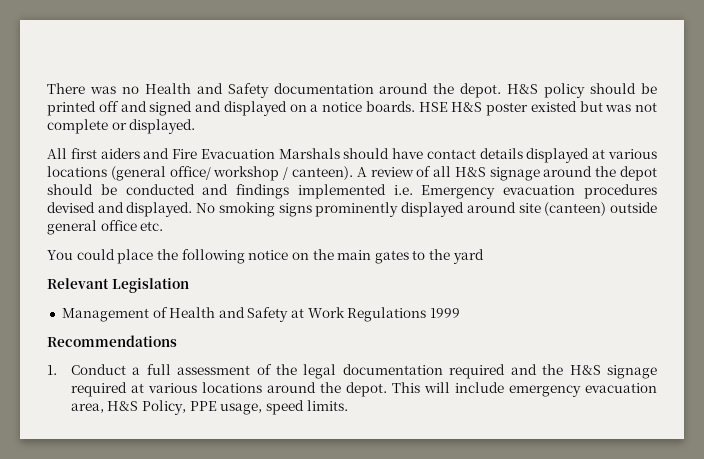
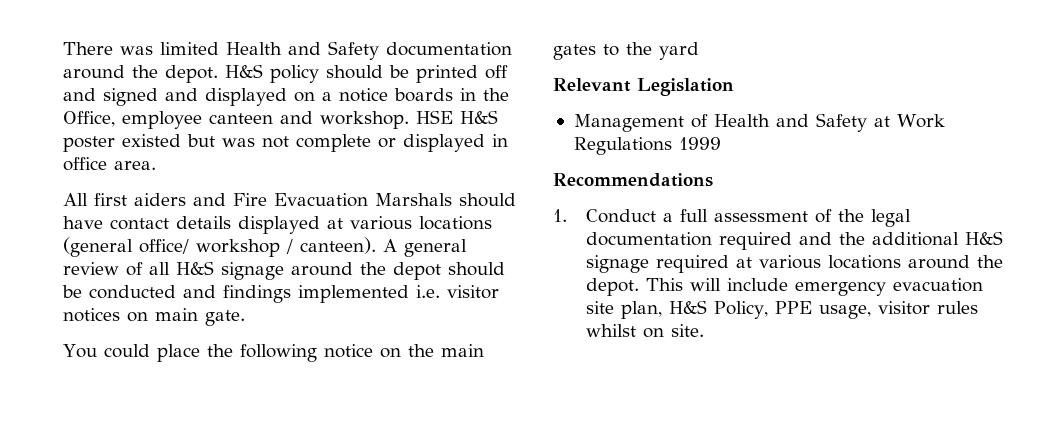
- There was no Health and Safety documentation around the depot.
+ There was limited Health and Safety documentation around the depot.
- H&S policy should be printed off and signed and displayed on a notice boards.
+ H&S policy should be printed off and signed and displayed on a notice boards in the Office, employee canteen and workshop.
- HSE H&S poster existed but was not complete or displayed.
+ HSE H&S poster existed but was not complete or displayed in office area.
- A review of all H&S signage around the depot should be conducted and findings implemented i.e. Emergency evacuation procedures devised and displayed. No smoking signs prominently displayed around site (canteen) outside general office etc.
+ A general review of all H&S signage around the depot should be conducted and findings implemented i.e. visitor notices on main gate.
- 1. Conduct a full assessment of the legal documentation required and the H&S signage required at various locations around the depot.
+ 1. Conduct a full assessment of the legal documentation required and the additional H&S signage required at various locations around the depot.
- This will include emergency evacuation area, H&S Policy, PPE usage, speed limits.
+ This will include emergency evacuation site plan, H&S Policy, PPE usage, visitor rules whilst on site.

